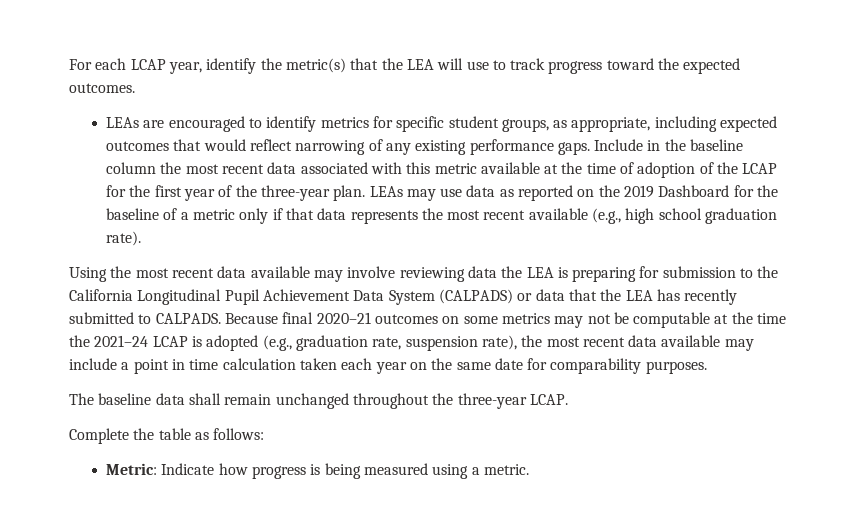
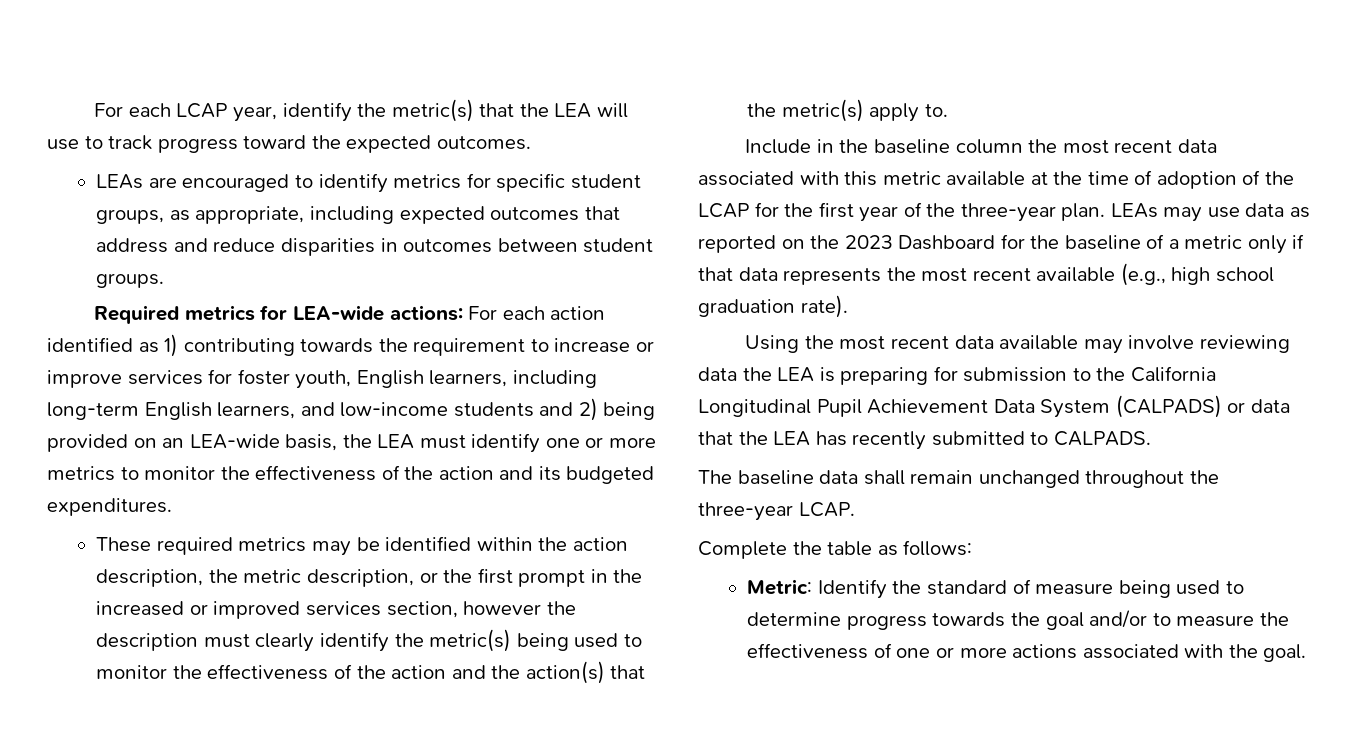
- LEAs are encouraged to identify metrics for specific student groups, as appropriate, including expected outcomes that would reflect narrowing of any existing performance gaps. Include in the baseline column the most recent data associated with this metric available at the time of adoption of the LCAP for the first year of the three-year plan.
+ LEAs are encouraged to identify metrics for specific student groups, as appropriate, including expected outcomes that address and reduce disparities in outcomes between student groups.
+ Required metrics for LEA-wide actions: For each action identified as 1) contributing towards the requirement to increase or improve services for foster youth, English learners, including long-term English learners, and low-income students and 2) being provided on an LEA-wide basis, the LEA must identify one or more metrics to monitor the effectiveness of the action and its budgeted expenditures.
+ These required metrics may be identified within the action description, the metric description, or the first prompt in the increased or improved services section, however the description must clearly identify the metric(s) being used to monitor the effectiveness of the action and the action(s) that the metric(s) apply to.
+ Include in the baseline column the most recent data associated with this metric available at the time of adoption of the LCAP for the first year of the three-year plan.
- LEAs may use data as reported on the 2019 Dashboard for the baseline of a metric only if that data represents the most recent available (e.g., high school graduation rate).
+ LEAs may use data as reported on the 2023 Dashboard for the baseline of a metric only if that data represents the most recent available (e.g., high school graduation rate).
- Because final 2020–21 outcomes on some metrics may not be computable at the time the 2021–24 LCAP is adopted (e.g., graduation rate, suspension rate), the most recent data available may include a point in time calculation taken each year on the same date for comparability purposes.
- Metric: Indicate how progress is being measured using a metric.
+ Metric: Identify the standard of measure being used to determine progress towards the goal and/or to measure the effectiveness of one or more actions associated with the goal.

